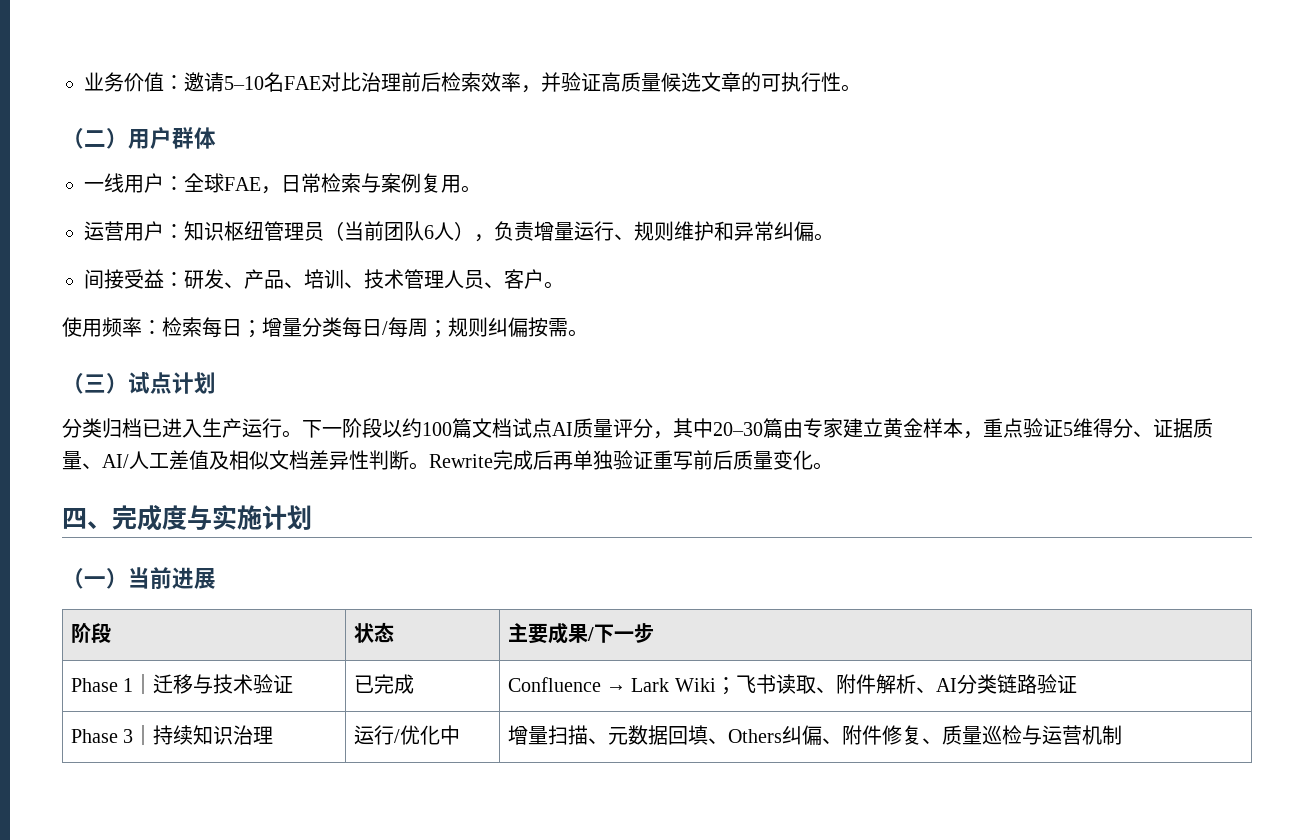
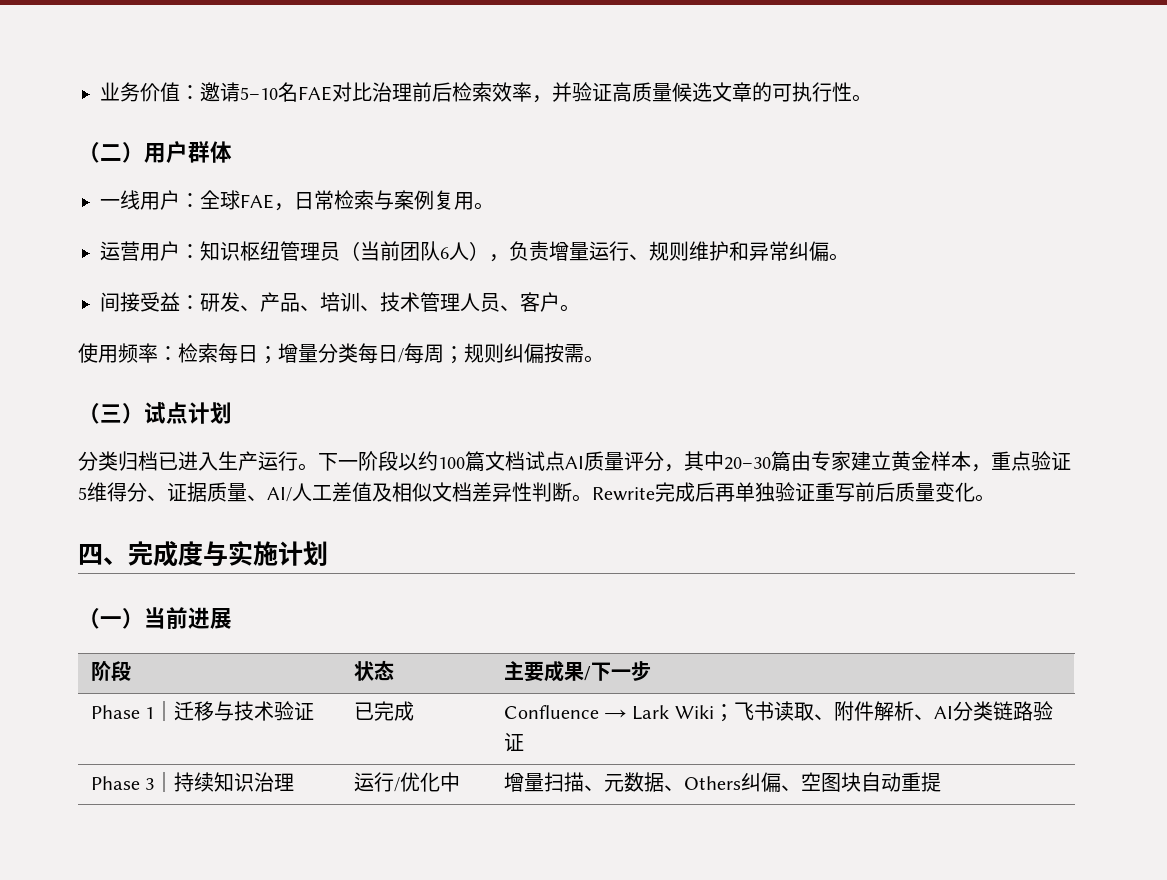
- Phase 3｜持续知识治理 | 运行/优化中 | 增量扫描、元数据回填、Others纠偏、附件修复、质量巡检与运营机制
+ Phase 3｜持续知识治理 | 运行/优化中 | 增量扫描、元数据、Others纠偏、空图块自动重提

